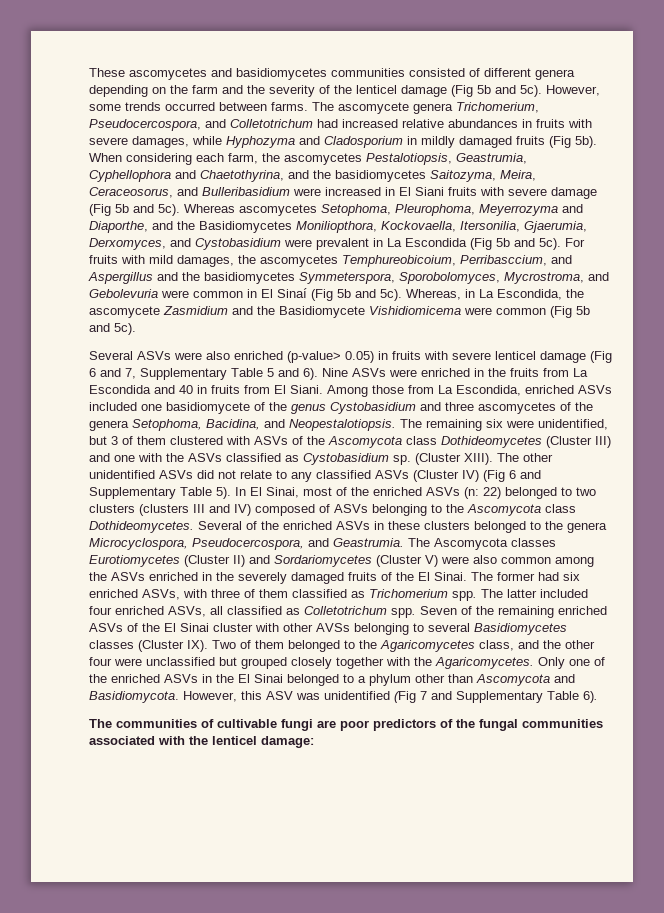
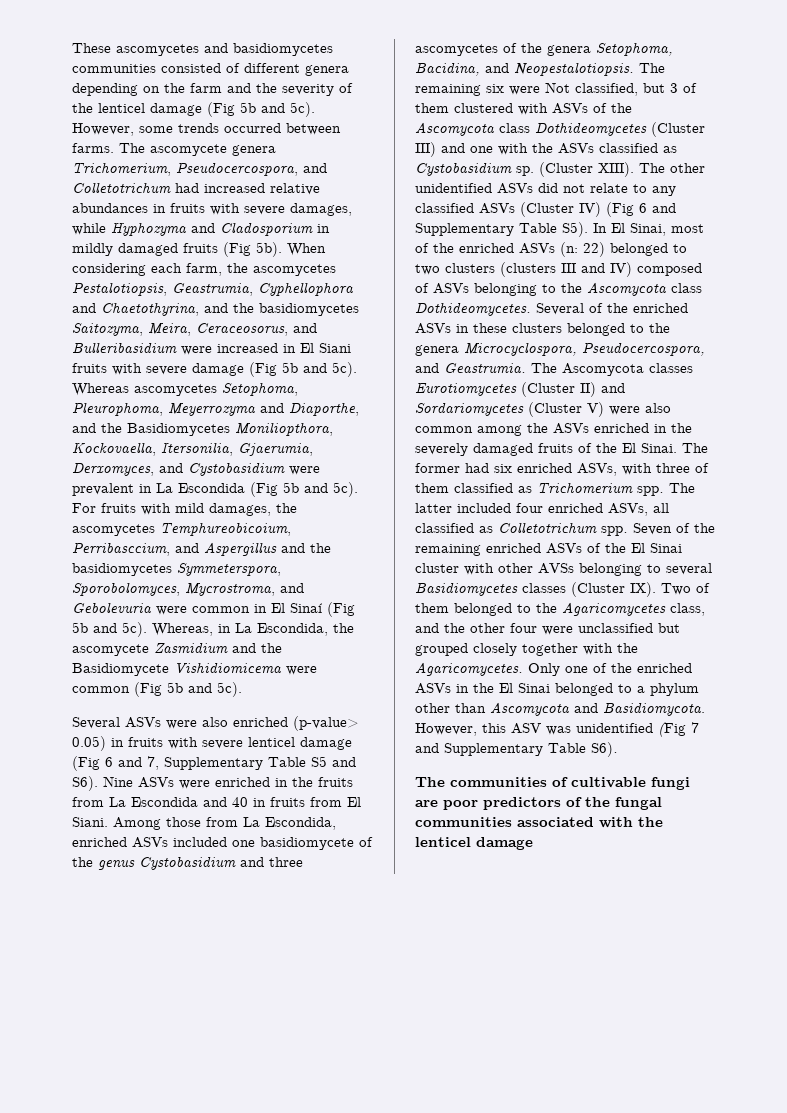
- Several ASVs were also enriched (p-value> 0.05) in fruits with severe lenticel damage (Fig 6 and 7, Supplementary Table 5 and 6). Nine ASVs were enriched in the fruits from La Escondida and 40 in fruits from El Siani.
+ Several ASVs were also enriched (p-value> 0.05) in fruits with severe lenticel damage (Fig 6 and 7, Supplementary Table S5 and S6). Nine ASVs were enriched in the fruits from La Escondida and 40 in fruits from El Siani.
- The remaining six were unidentified, but 3 of them clustered with ASVs of the Ascomycota class Dothideomycetes (Cluster III) and one with the ASVs classified as Cystobasidium sp.
+ The remaining six were Not classified, but 3 of them clustered with ASVs of the Ascomycota class Dothideomycetes (Cluster III) and one with the ASVs classified as Cystobasidium sp.
- The other unidentified ASVs did not relate to any classified ASVs (Cluster IV) (Fig 6 and Supplementary Table 5). In El Sinai, most of the enriched ASVs (n: 22) belonged to two clusters (clusters III and IV) composed of ASVs belonging to the Ascomycota class Dothideomycetes.
+ The other unidentified ASVs did not relate to any classified ASVs (Cluster IV) (Fig 6 and Supplementary Table S5). In El Sinai, most of the enriched ASVs (n: 22) belonged to two clusters (clusters III and IV) composed of ASVs belonging to the Ascomycota class Dothideomycetes.
- However, this ASV was unidentified (Fig 7 and Supplementary Table 6).
+ However, this ASV was unidentified (Fig 7 and Supplementary Table S6).
- The communities of cultivable fungi are poor predictors of the fungal communities associated with the lenticel damage:
+ The communities of cultivable fungi are poor predictors of the fungal communities associated with the lenticel damage

